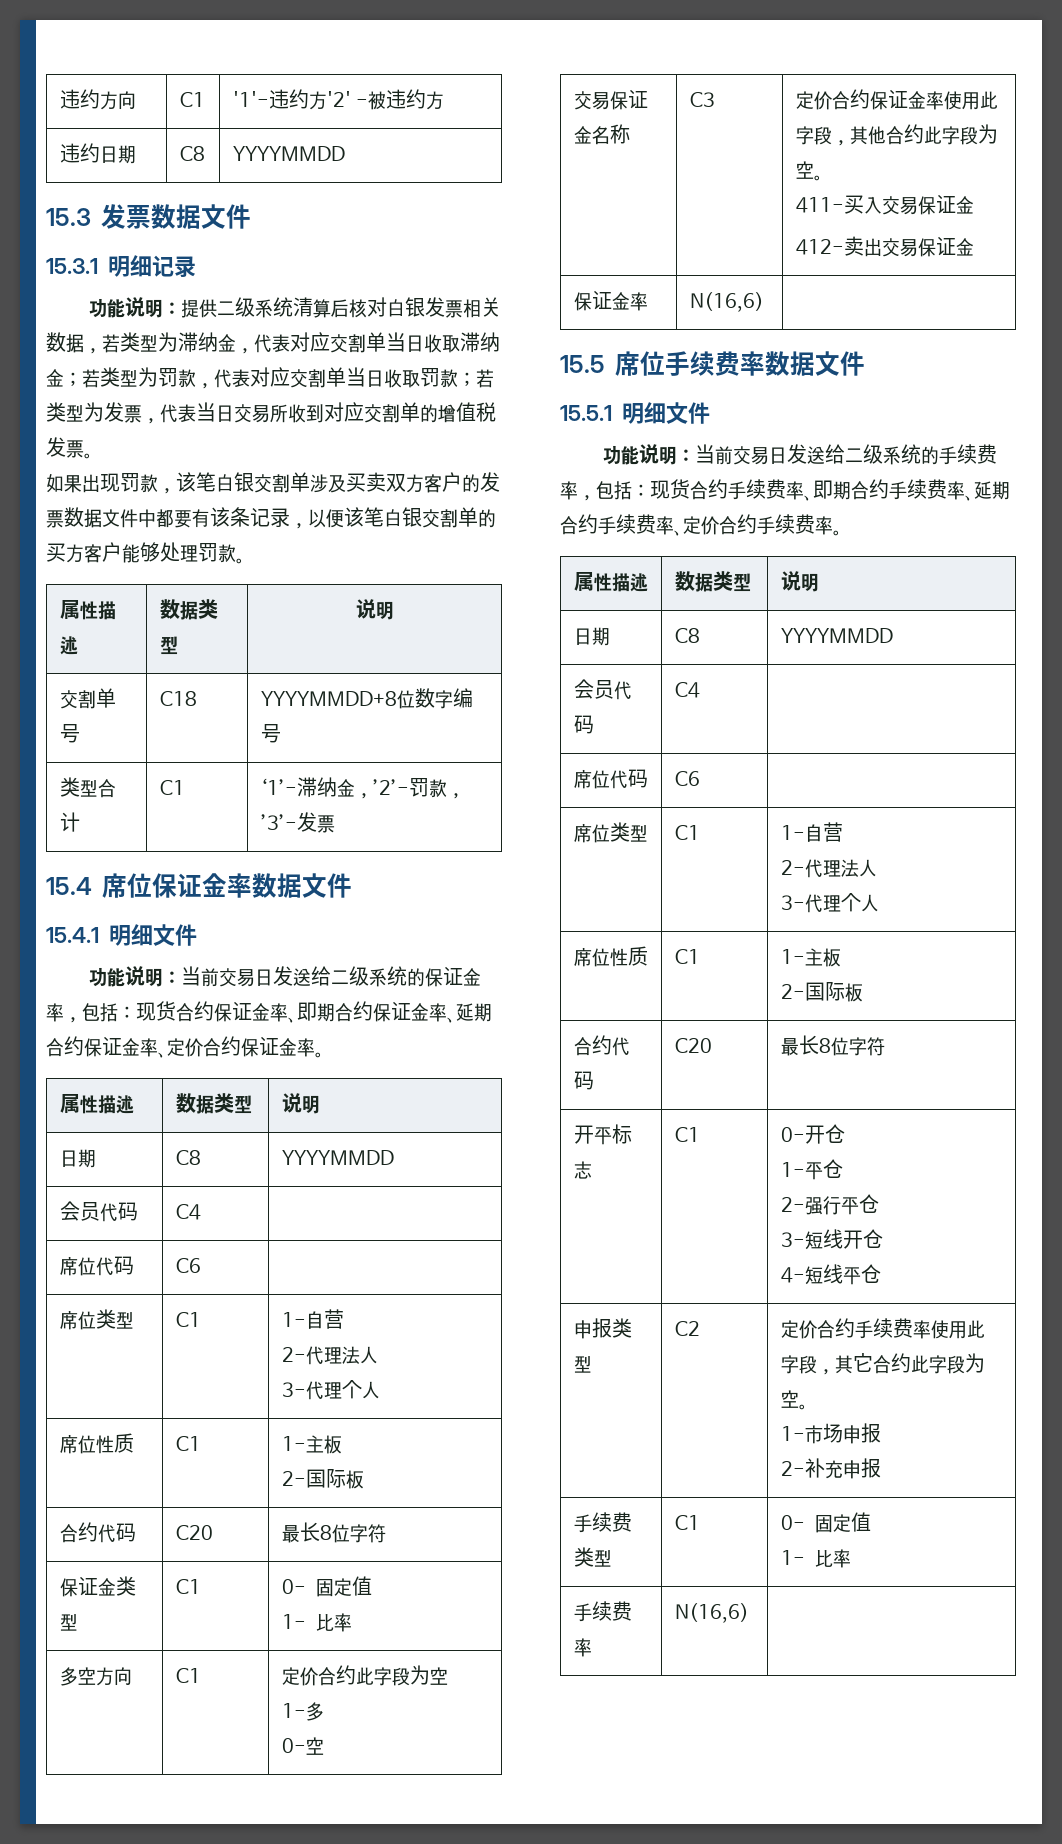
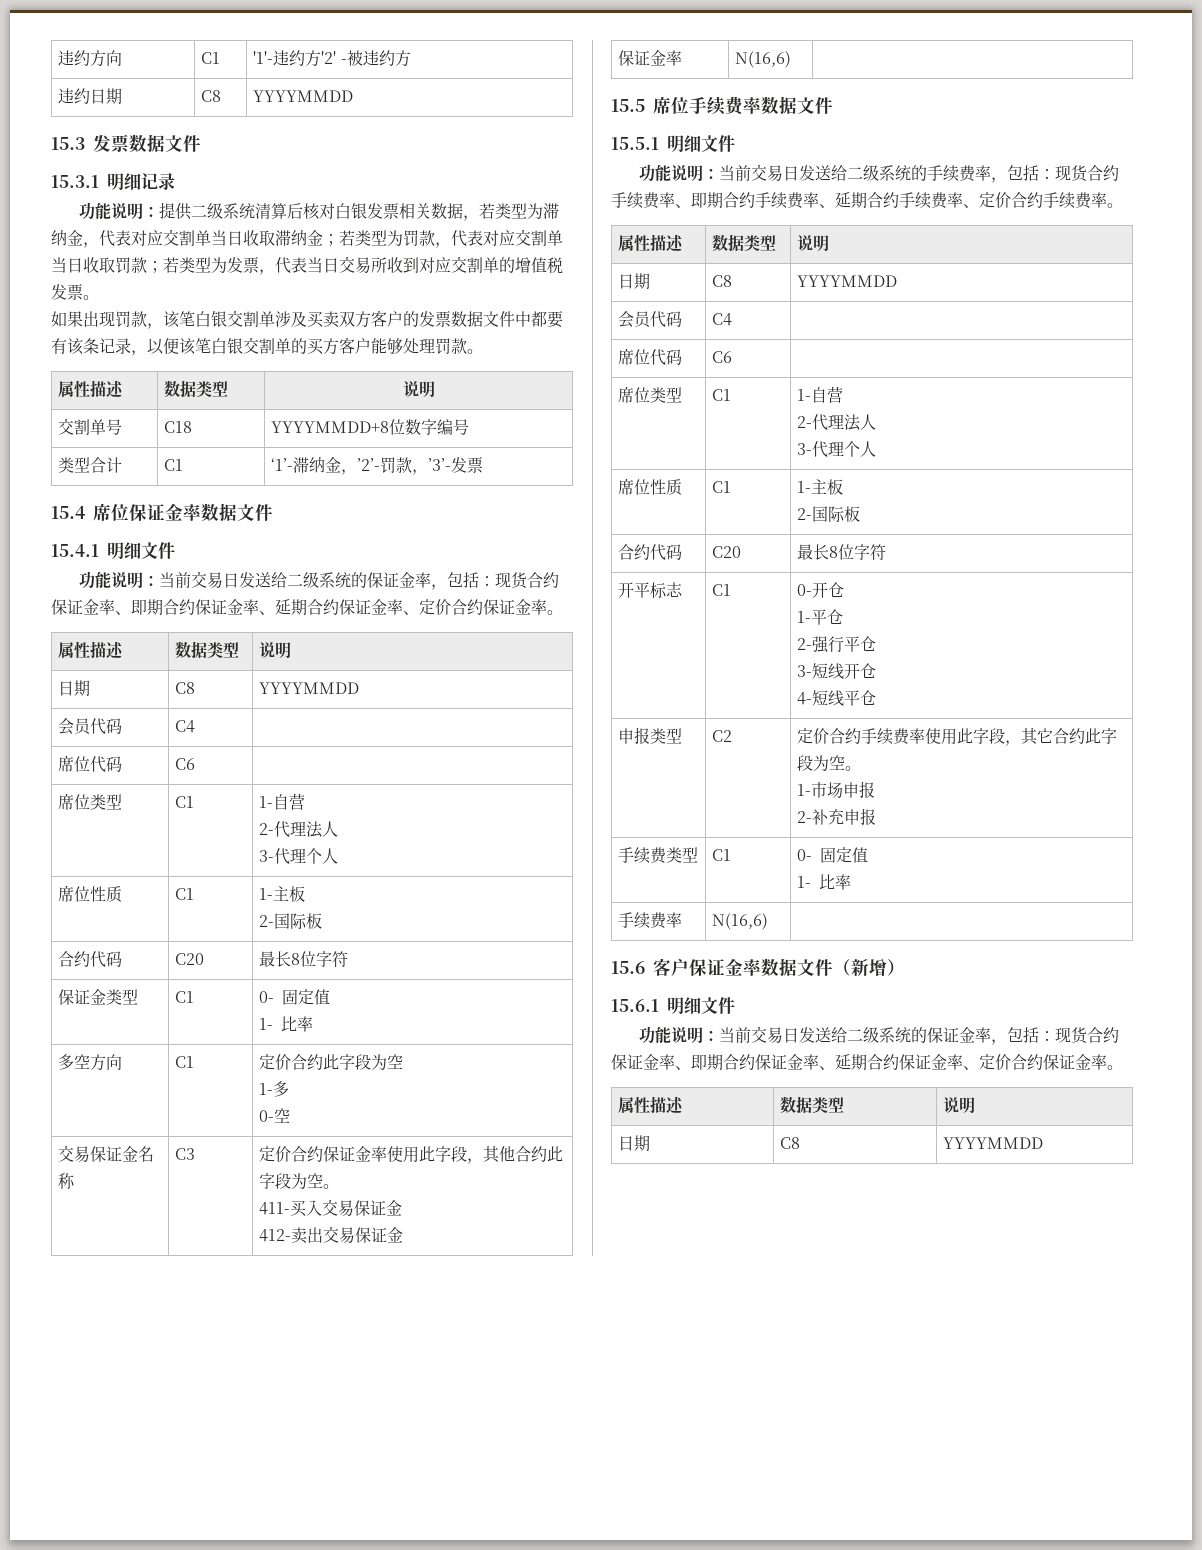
+ 15.6客户保证金率数据文件（新增）
+ 15.6.1明细文件
+ 功能说明：当前交易日发送给二级系统的保证金率，包括：现货合约保证金率、即期合约保证金率、延期合约保证金率、定价合约保证金率。
+ 属性描述 | 数据类型 | 说明
+ 日期 | C8 | YYYYMMDD

